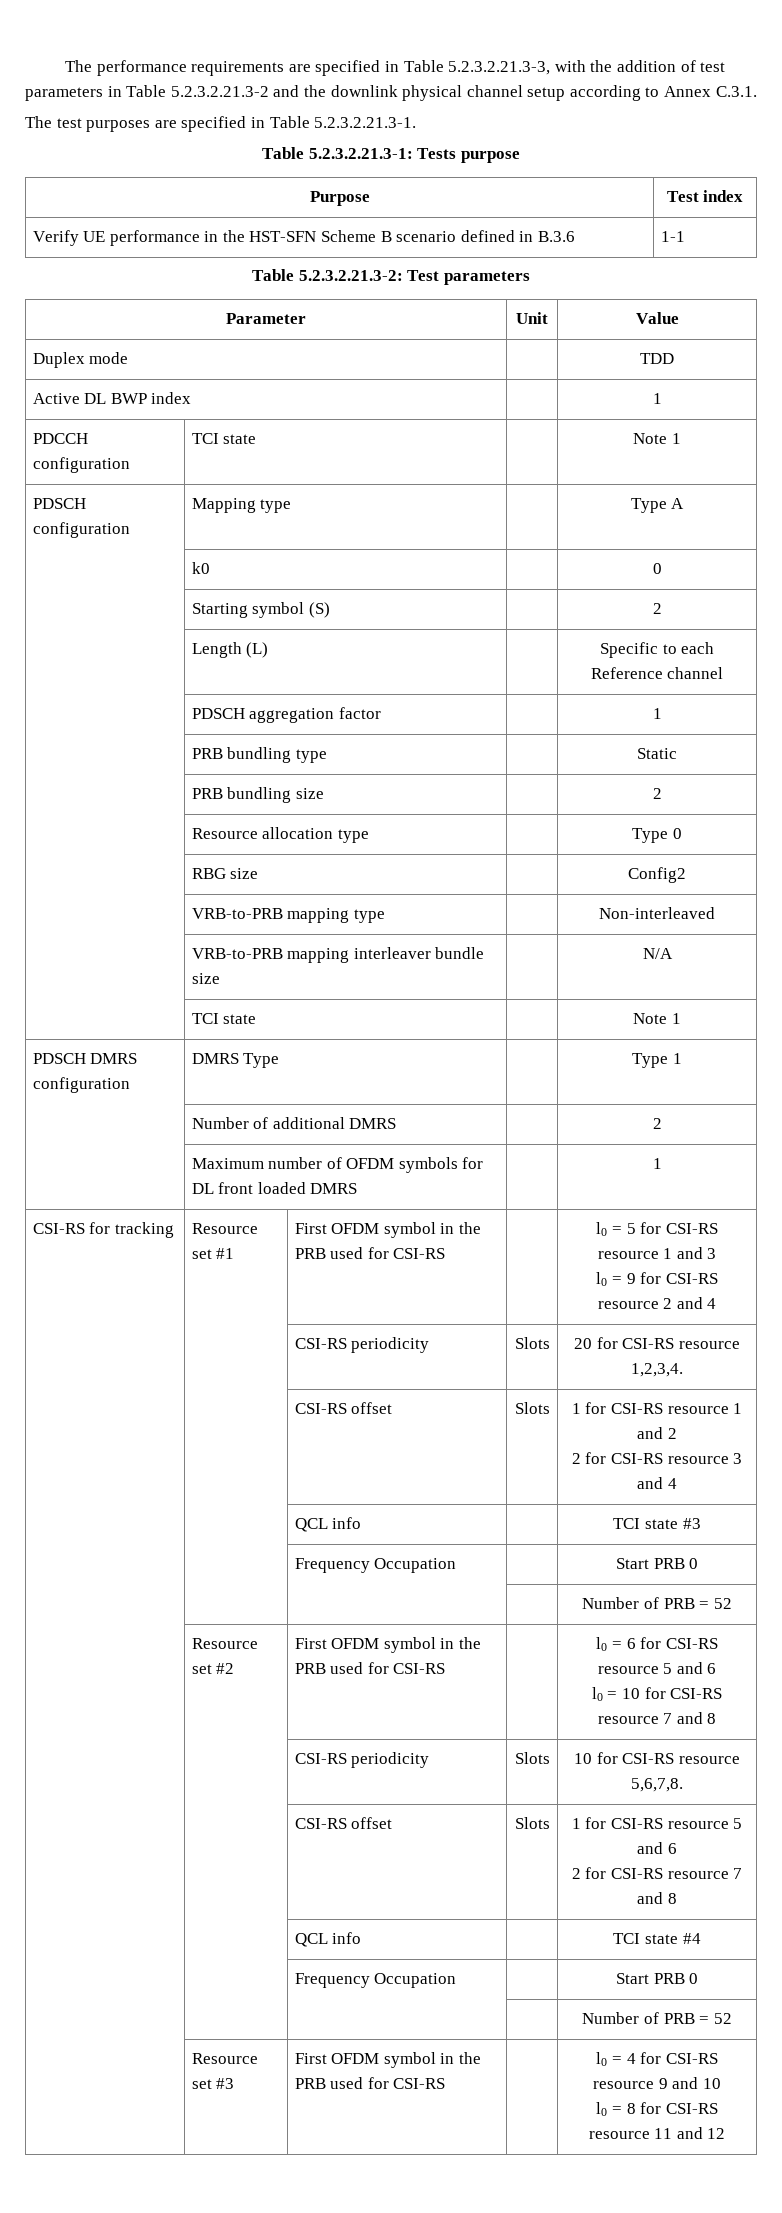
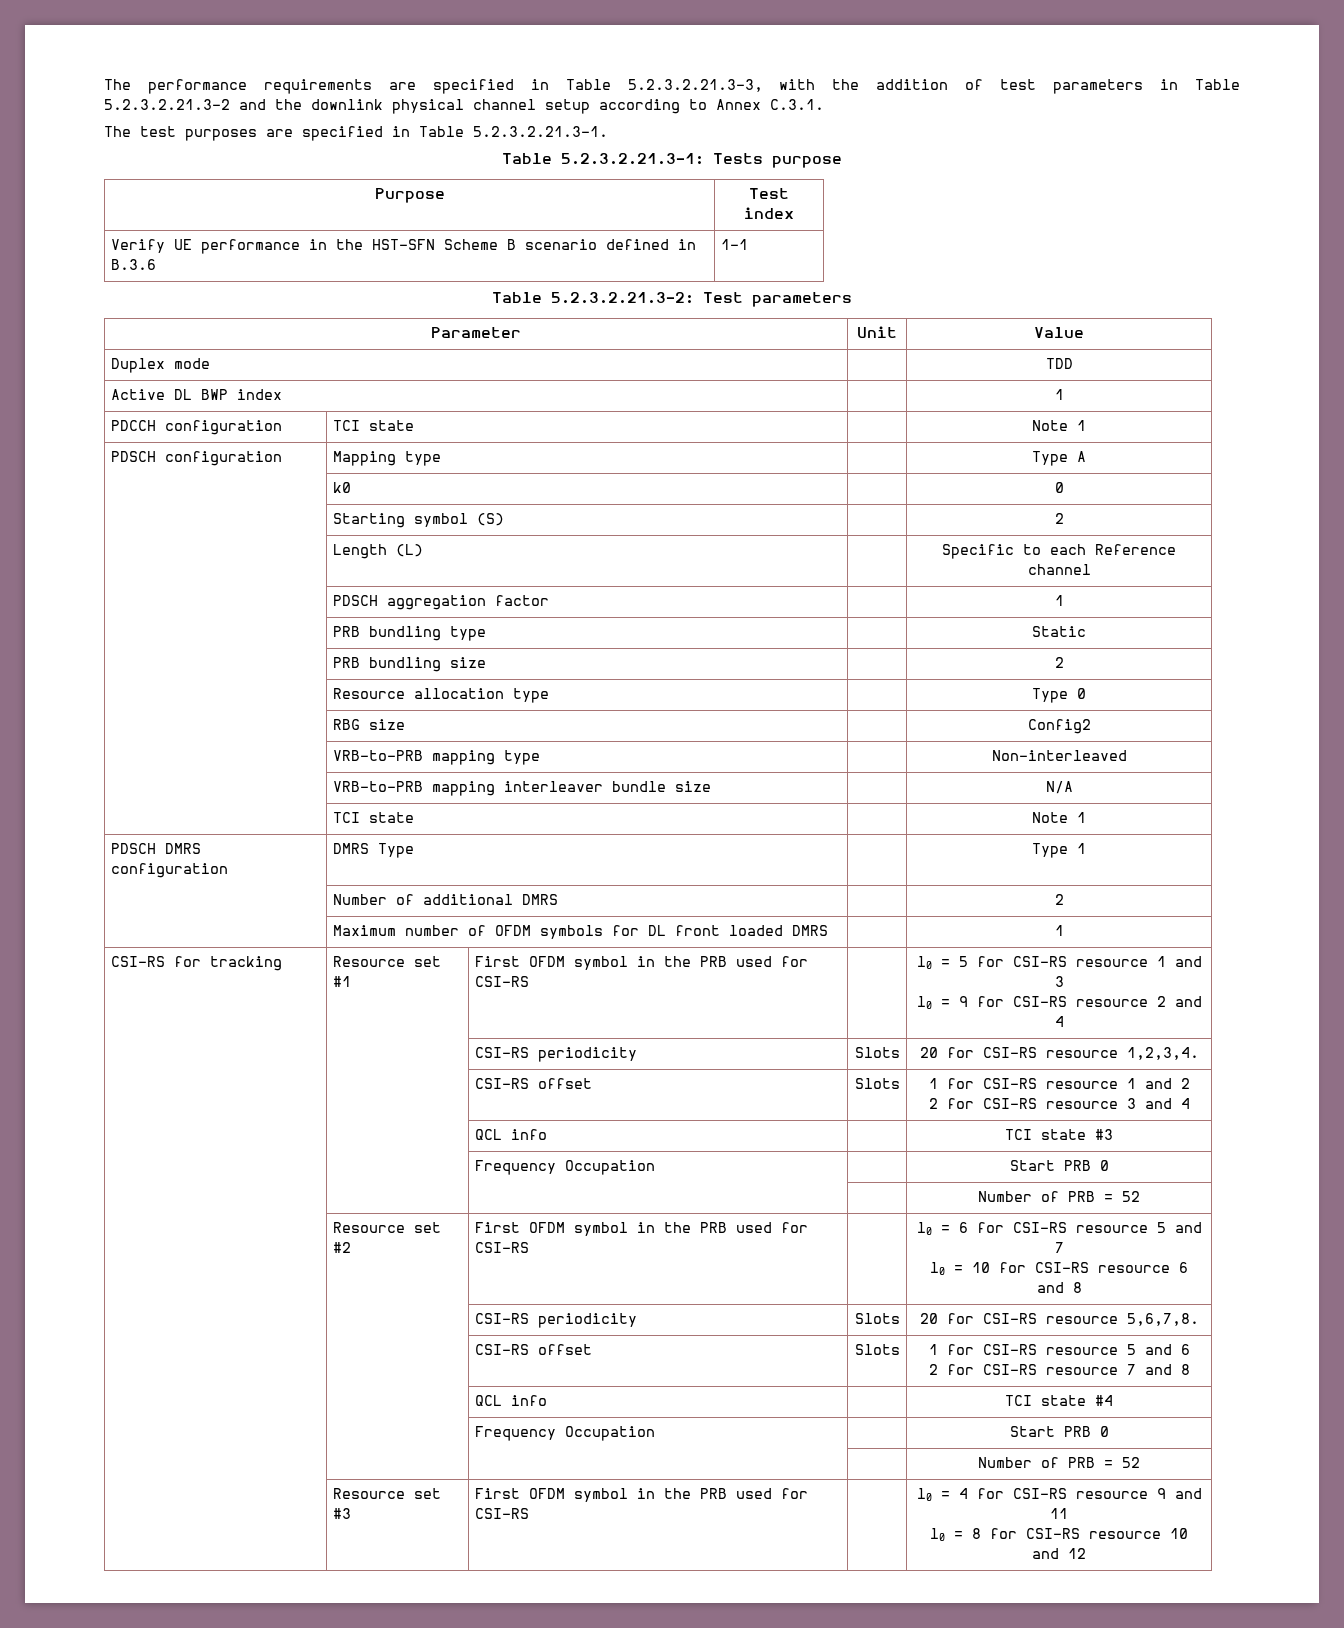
- | Resource set #2 | First OFDM symbol in the PRB used for CSI-RS | | l0 = 6 for CSI-RS resource 5 and 6
- l0 = 10 for CSI-RS resource 7 and 8
+ | Resource set #2 | First OFDM symbol in the PRB used for CSI-RS | | l0 = 6 for CSI-RS resource 5 and 7
+ l0 = 10 for CSI-RS resource 6 and 8
- | | CSI-RS periodicity | Slots | 10 for CSI-RS resource 5,6,7,8.
+ | | CSI-RS periodicity | Slots | 20 for CSI-RS resource 5,6,7,8.
- | Resource set #3 | First OFDM symbol in the PRB used for CSI-RS | | l0 = 4 for CSI-RS resource 9 and 10
- l0 = 8 for CSI-RS resource 11 and 12
+ | Resource set #3 | First OFDM symbol in the PRB used for CSI-RS | | l0 = 4 for CSI-RS resource 9 and 11
+ l0 = 8 for CSI-RS resource 10 and 12

